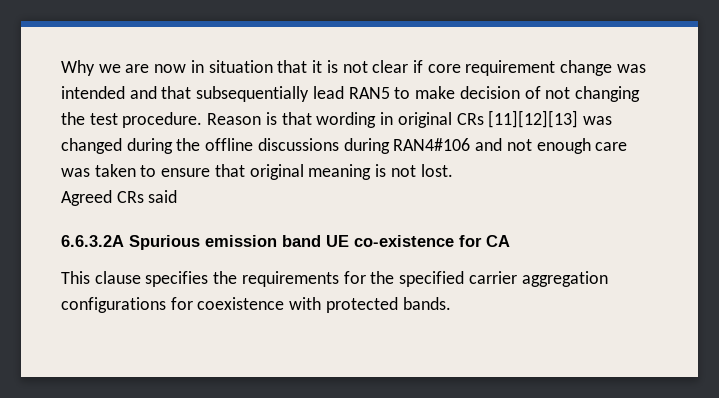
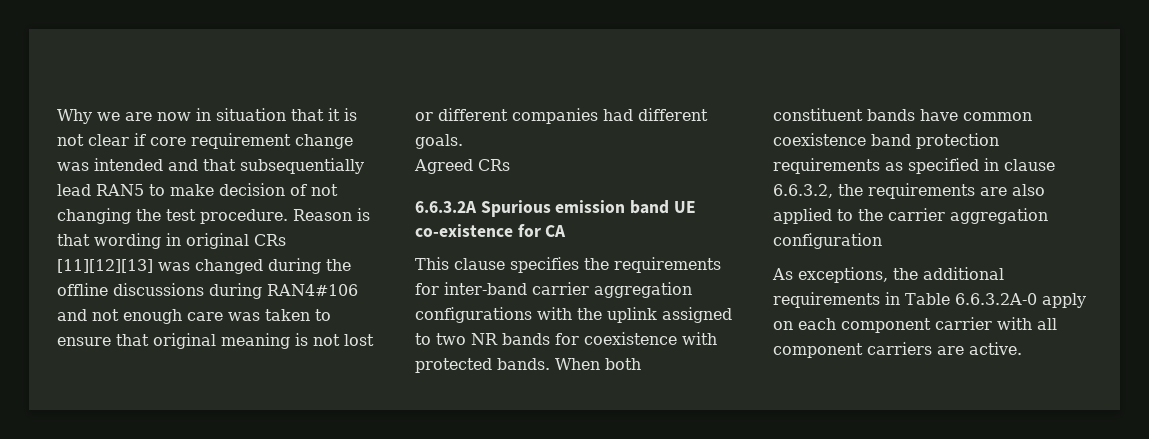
- Reason is that wording in original CRs [11][12][13] was changed during the offline discussions during RAN4#106 and not enough care was taken to ensure that original meaning is not lost.
+ Reason is that wording in original CRs [11][12][13] was changed during the offline discussions during RAN4#106 and not enough care was taken to ensure that original meaning is not lost or different companies had different goals.
- Agreed CRs said
+ Agreed CRs
- This clause specifies the requirements for the specified carrier aggregation configurations for coexistence with protected bands.
+ This clause specifies the requirements for inter-band carrier aggregation configurations with the uplink assigned to two NR bands for coexistence with protected bands.
+ When both constituent bands have common coexistence band protection requirements as specified in clause 6.6.3.2, the requirements are also applied to the carrier aggregation configuration
+ As exceptions, the additional requirements in Table 6.6.3.2A-0 apply on each component carrier with all component carriers are active.

